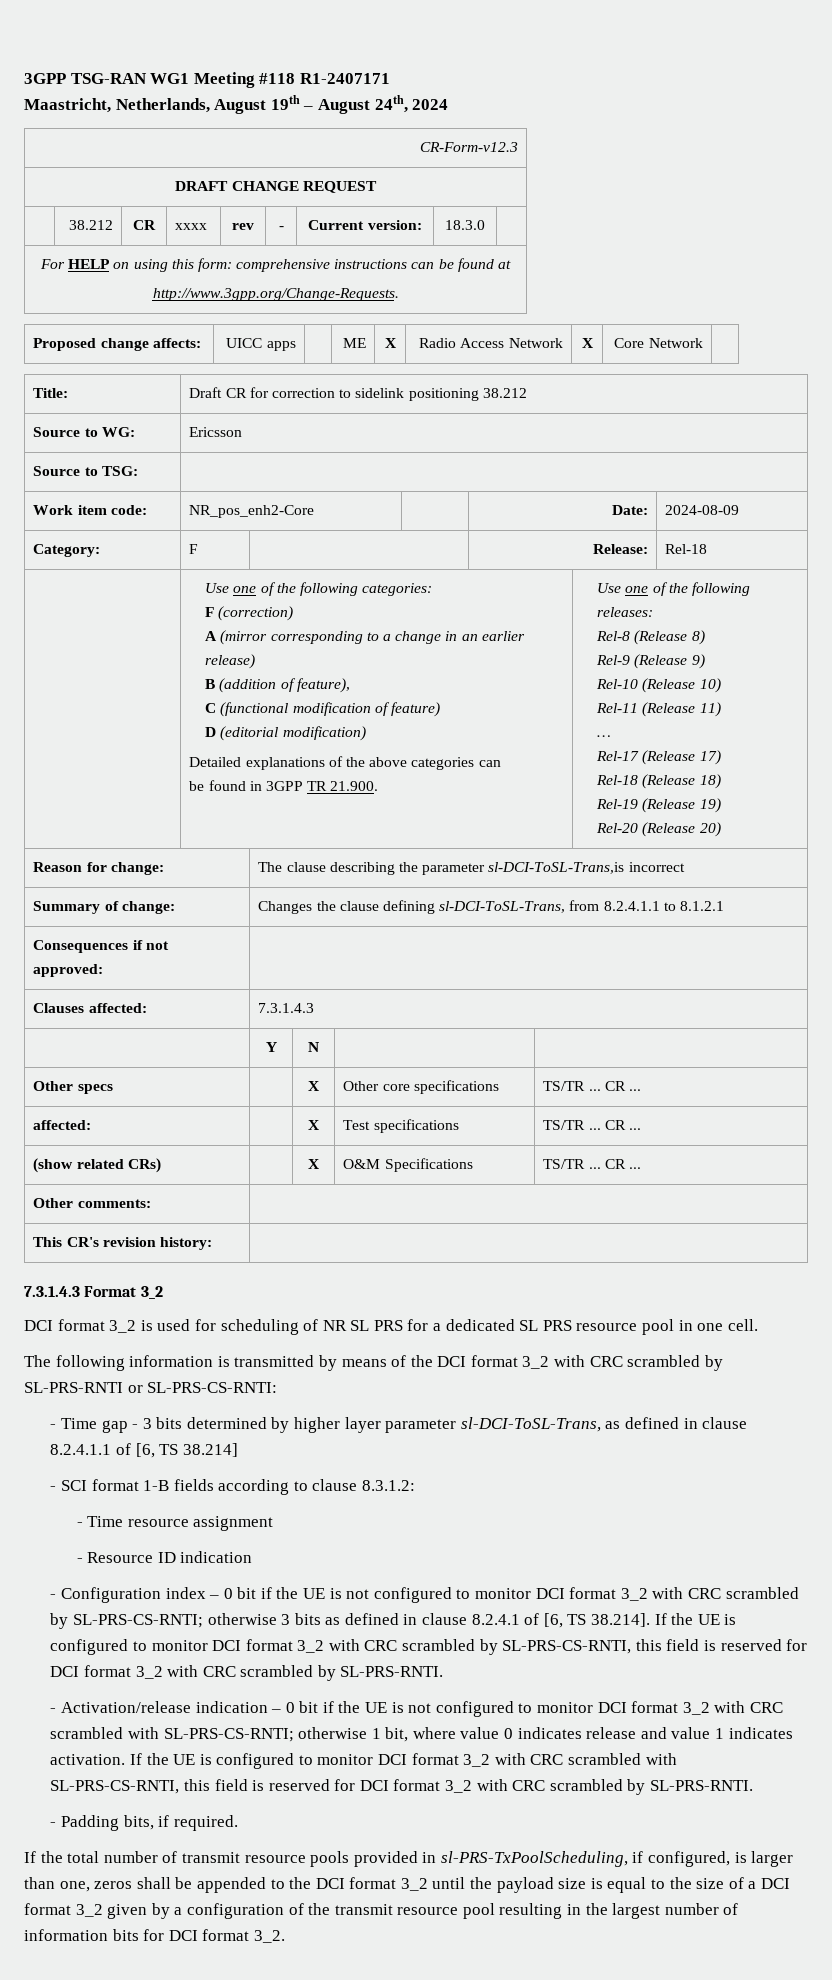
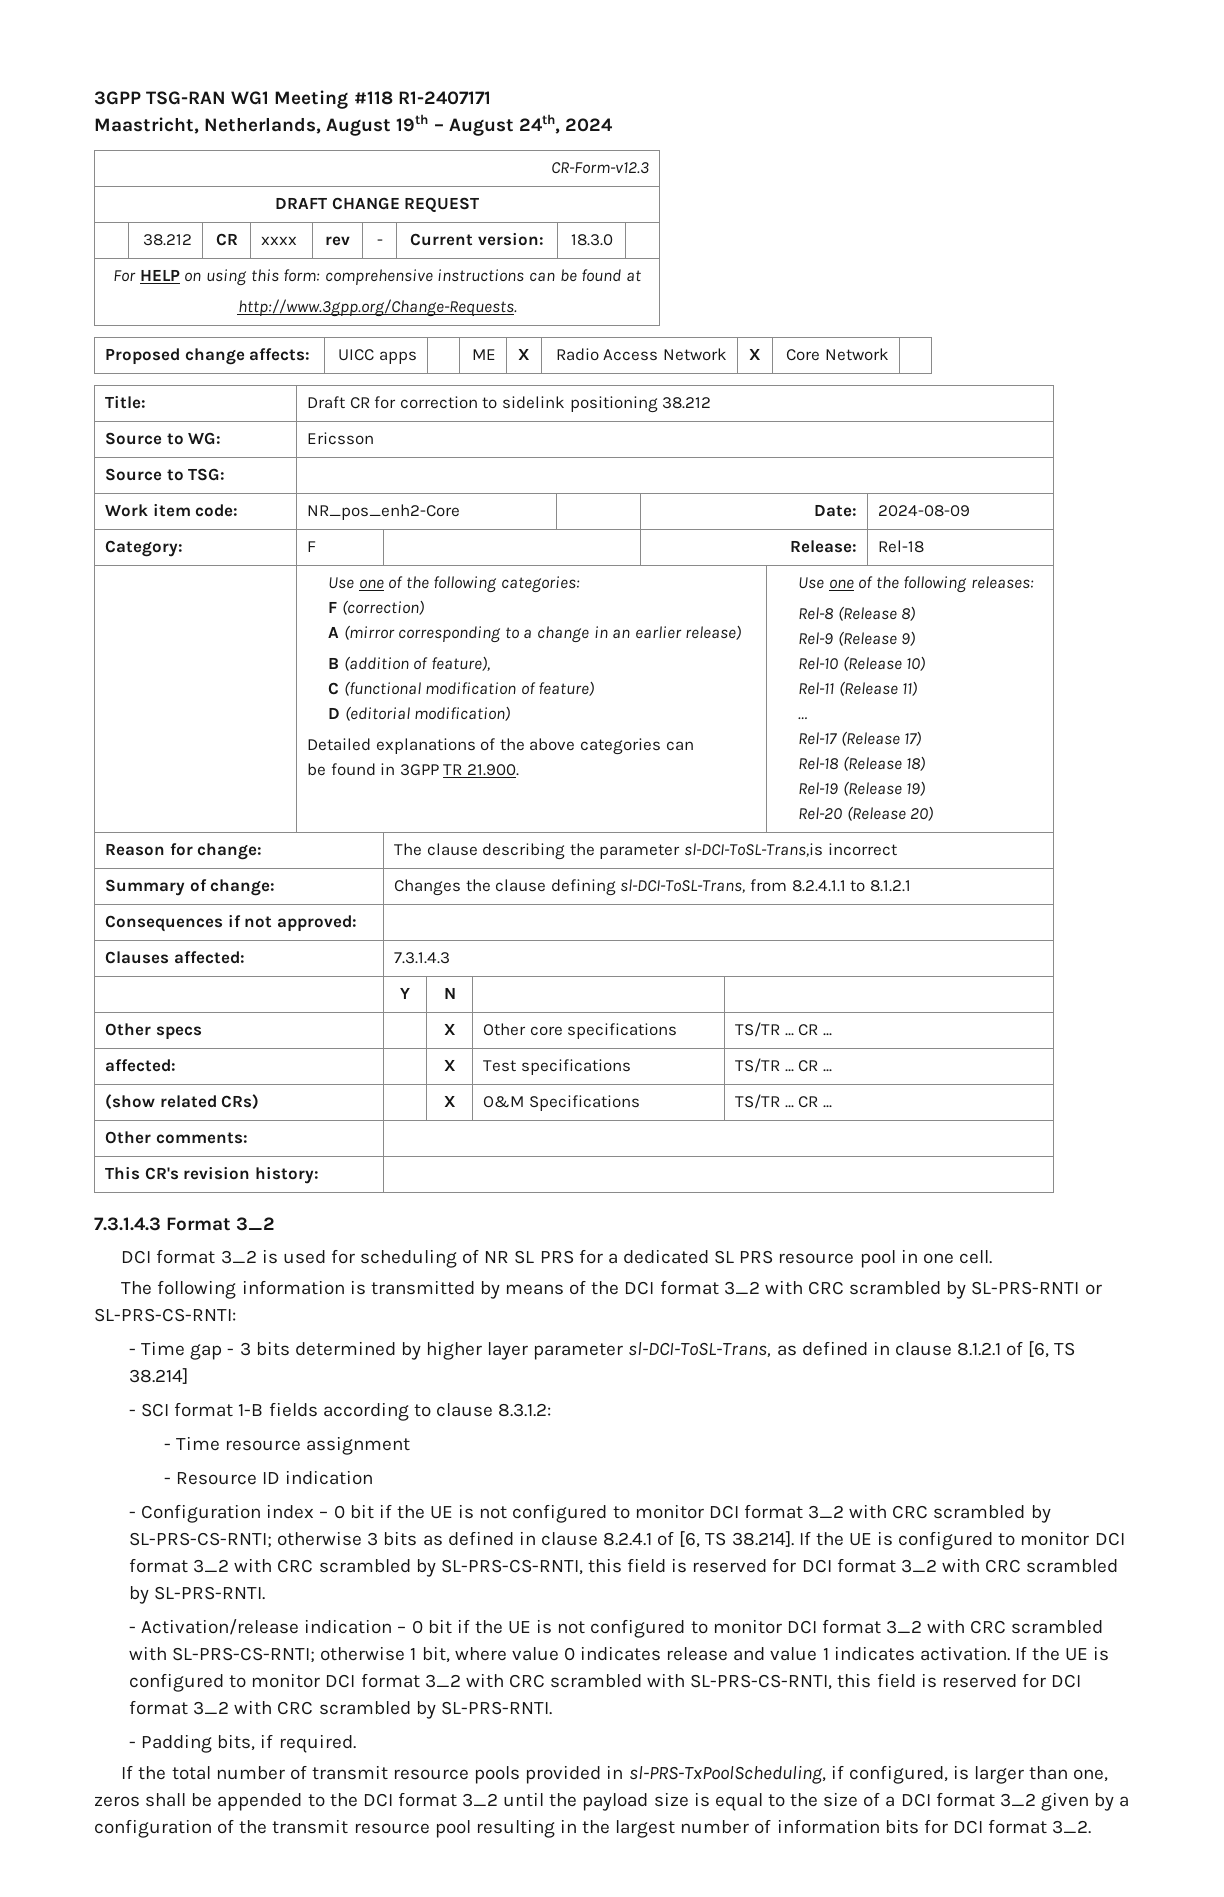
- - Time gap - 3 bits determined by higher layer parameter sl-DCI-ToSL-Trans, as defined in clause 8.2.4.1.1 of [6, TS 38.214]
+ - Time gap - 3 bits determined by higher layer parameter sl-DCI-ToSL-Trans, as defined in clause 8.1.2.1 of [6, TS 38.214]

